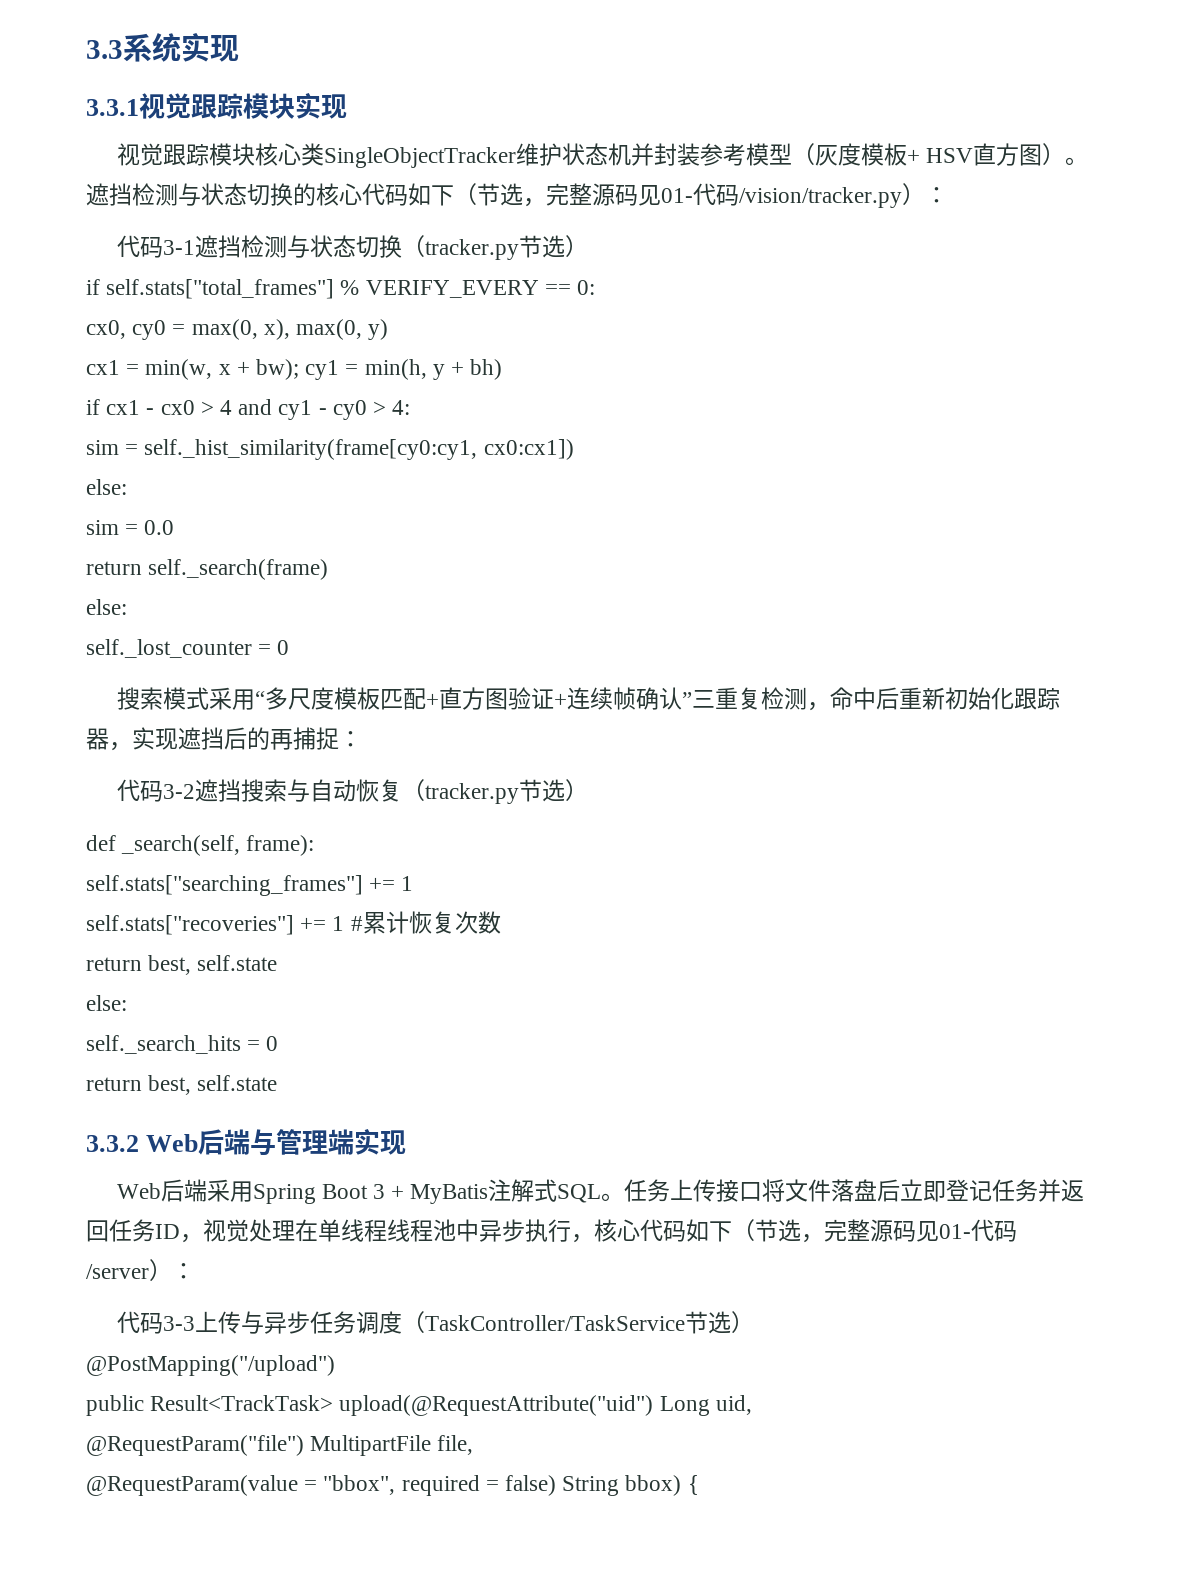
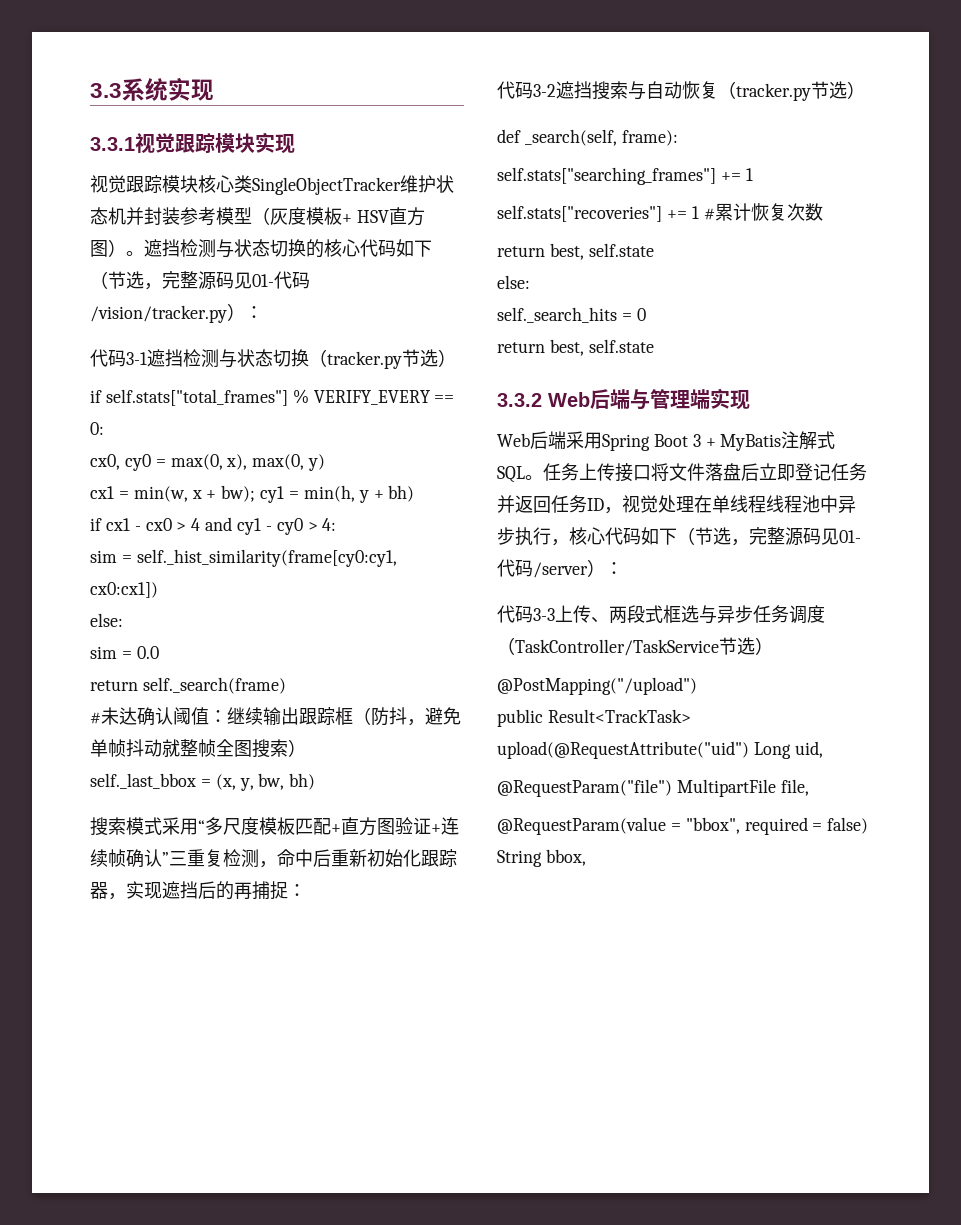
  return self._search(frame)
- else:
- self._lost_counter = 0
+ #未达确认阈值：继续输出跟踪框（防抖，避免单帧抖动就整帧全图搜索）
+ self._last_bbox = (x, y, bw, bh)
- 代码3-3上传与异步任务调度（TaskController/TaskService节选）
+ 代码3-3上传、两段式框选与异步任务调度（TaskController/TaskService节选）
- @RequestParam(value = "bbox", required = false) String bbox) {
+ @RequestParam(value = "bbox", required = false) String bbox,

